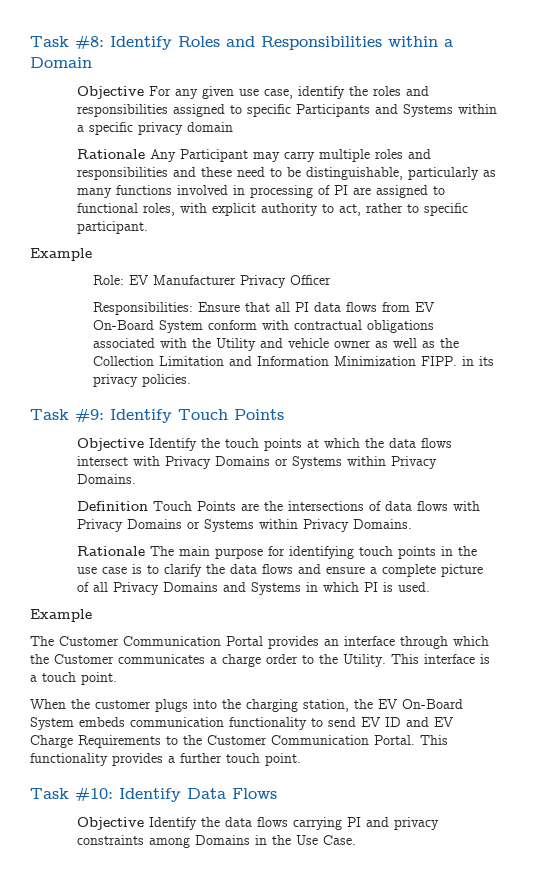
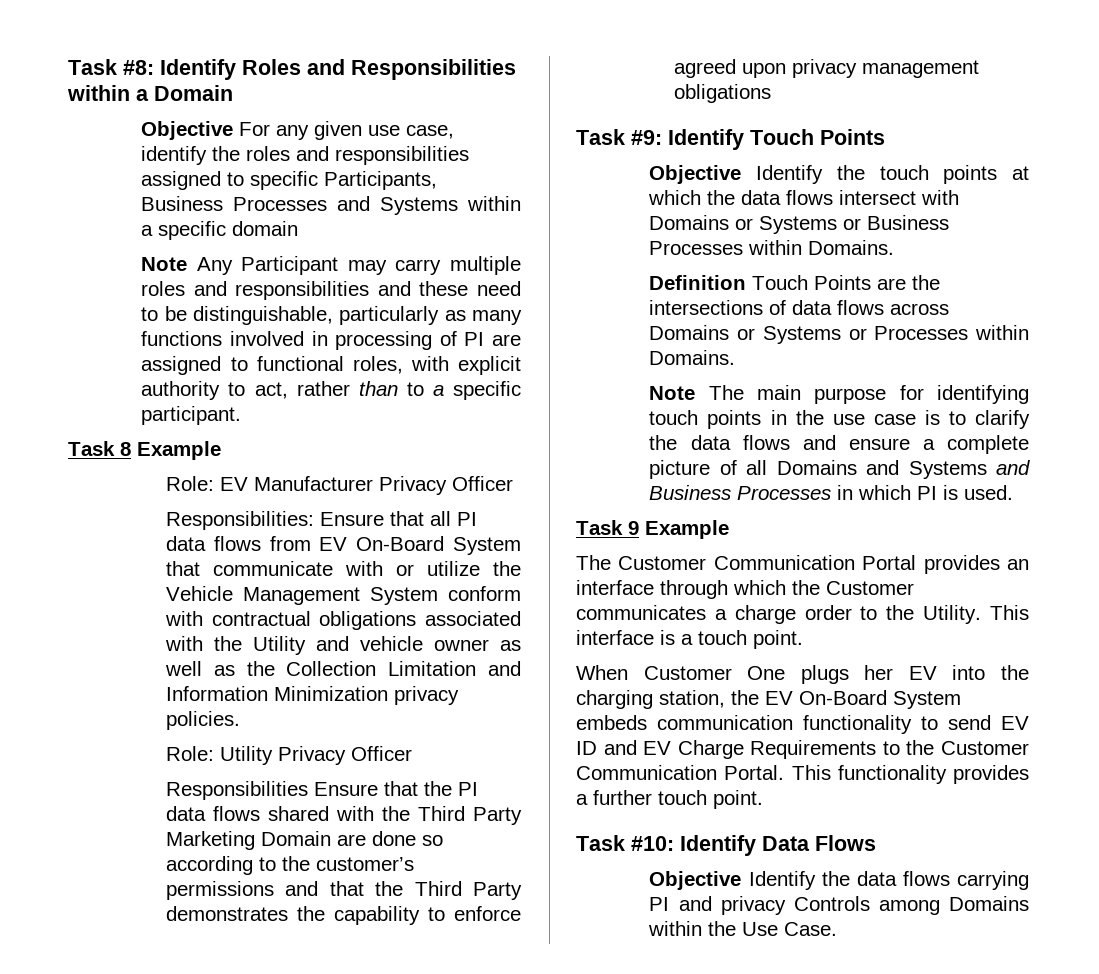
- Objective For any given use case, identify the roles and responsibilities assigned to specific Participants and Systems within a specific privacy domain
+ Objective For any given use case, identify the roles and responsibilities assigned to specific Participants, Business Processes and Systems within a specific domain
- Rationale Any Participant may carry multiple roles and responsibilities and these need to be distinguishable, particularly as many functions involved in processing of PI are assigned to functional roles, with explicit authority to act, rather to specific participant.
- Example
+ Note Any Participant may carry multiple roles and responsibilities and these need to be distinguishable, particularly as many functions involved in processing of PI are assigned to functional roles, with explicit authority to act, rather than to a specific participant.
+ Task 8 Example
- Responsibilities: Ensure that all PI data flows from EV On-Board System conform with contractual obligations associated with the Utility and vehicle owner as well as the Collection Limitation and Information Minimization FIPP. in its privacy policies.
+ Responsibilities: Ensure that all PI data flows from EV On-Board System that communicate with or utilize the Vehicle Management System conform with contractual obligations associated with the Utility and vehicle owner as well as the Collection Limitation and Information Minimization privacy policies.
+ Role: Utility Privacy Officer
+ Responsibilities Ensure that the PI data flows shared with the Third Party Marketing Domain are done so according to the customer’s permissions and that the Third Party demonstrates the capability to enforce agreed upon privacy management obligations
- Objective Identify the touch points at which the data flows intersect with Privacy Domains or Systems within Privacy Domains.
+ Objective Identify the touch points at which the data flows intersect with Domains or Systems or Business Processes within Domains.
- Definition Touch Points are the intersections of data flows with Privacy Domains or Systems within Privacy Domains.
- Rationale The main purpose for identifying touch points in the use case is to clarify the data flows and ensure a complete picture of all Privacy Domains and Systems in which PI is used.
- Example
+ Definition Touch Points are the intersections of data flows across Domains or Systems or Processes within Domains.
+ Note The main purpose for identifying touch points in the use case is to clarify the data flows and ensure a complete picture of all Domains and Systems and Business Processes in which PI is used.
+ Task 9 Example
- When the customer plugs into the charging station, the EV On-Board System embeds communication functionality to send EV ID and EV Charge Requirements to the Customer Communication Portal.
+ When Customer One plugs her EV into the charging station, the EV On-Board System embeds communication functionality to send EV ID and EV Charge Requirements to the Customer Communication Portal.
- Objective Identify the data flows carrying PI and privacy constraints among Domains in the Use Case.
+ Objective Identify the data flows carrying PI and privacy Controls among Domains within the Use Case.

